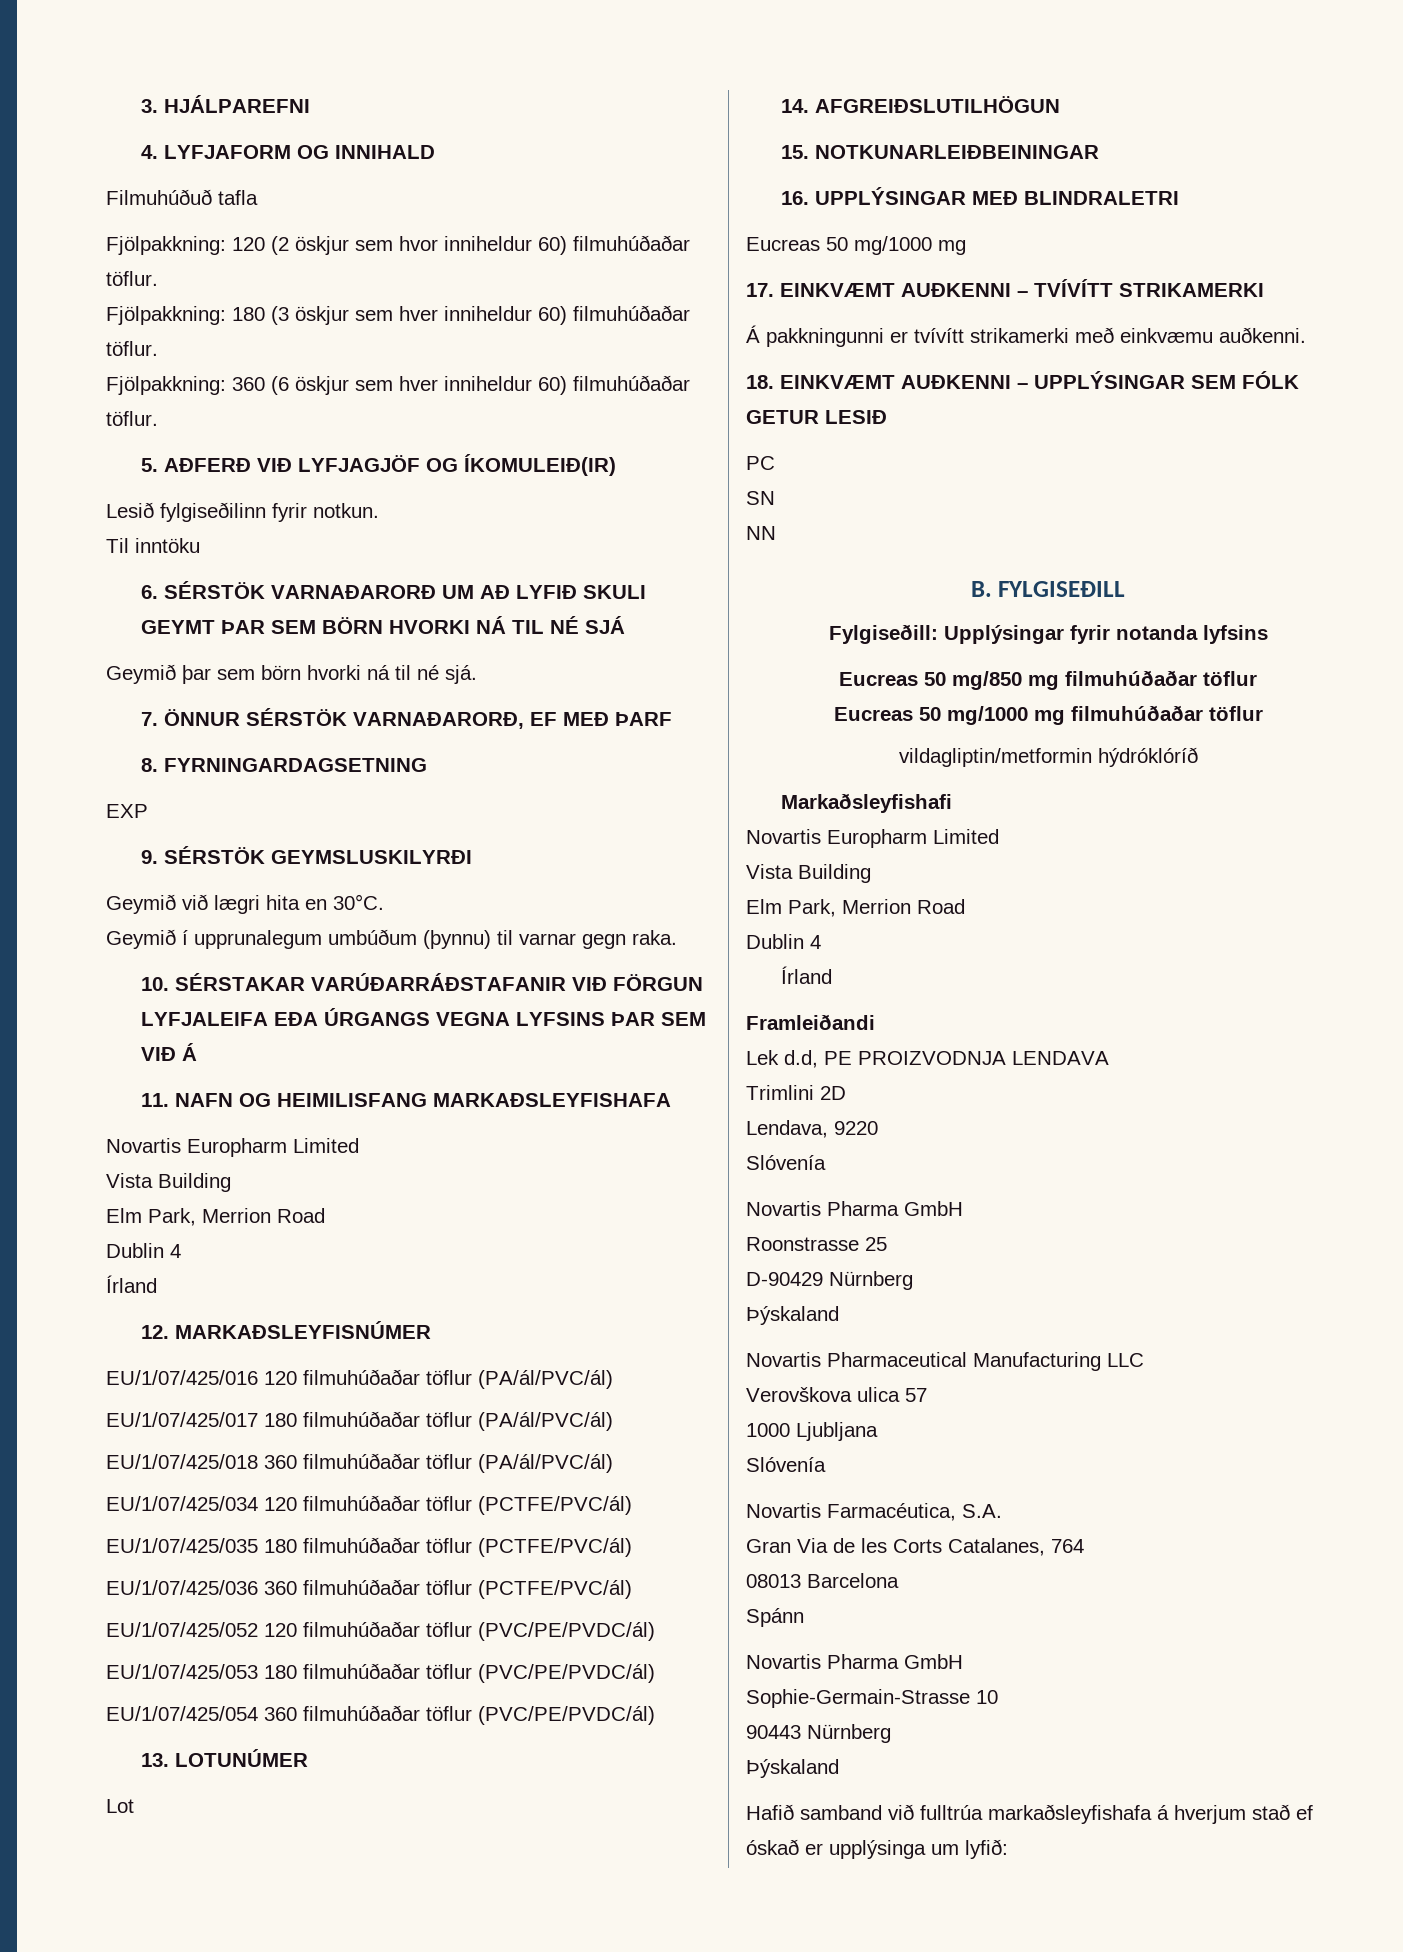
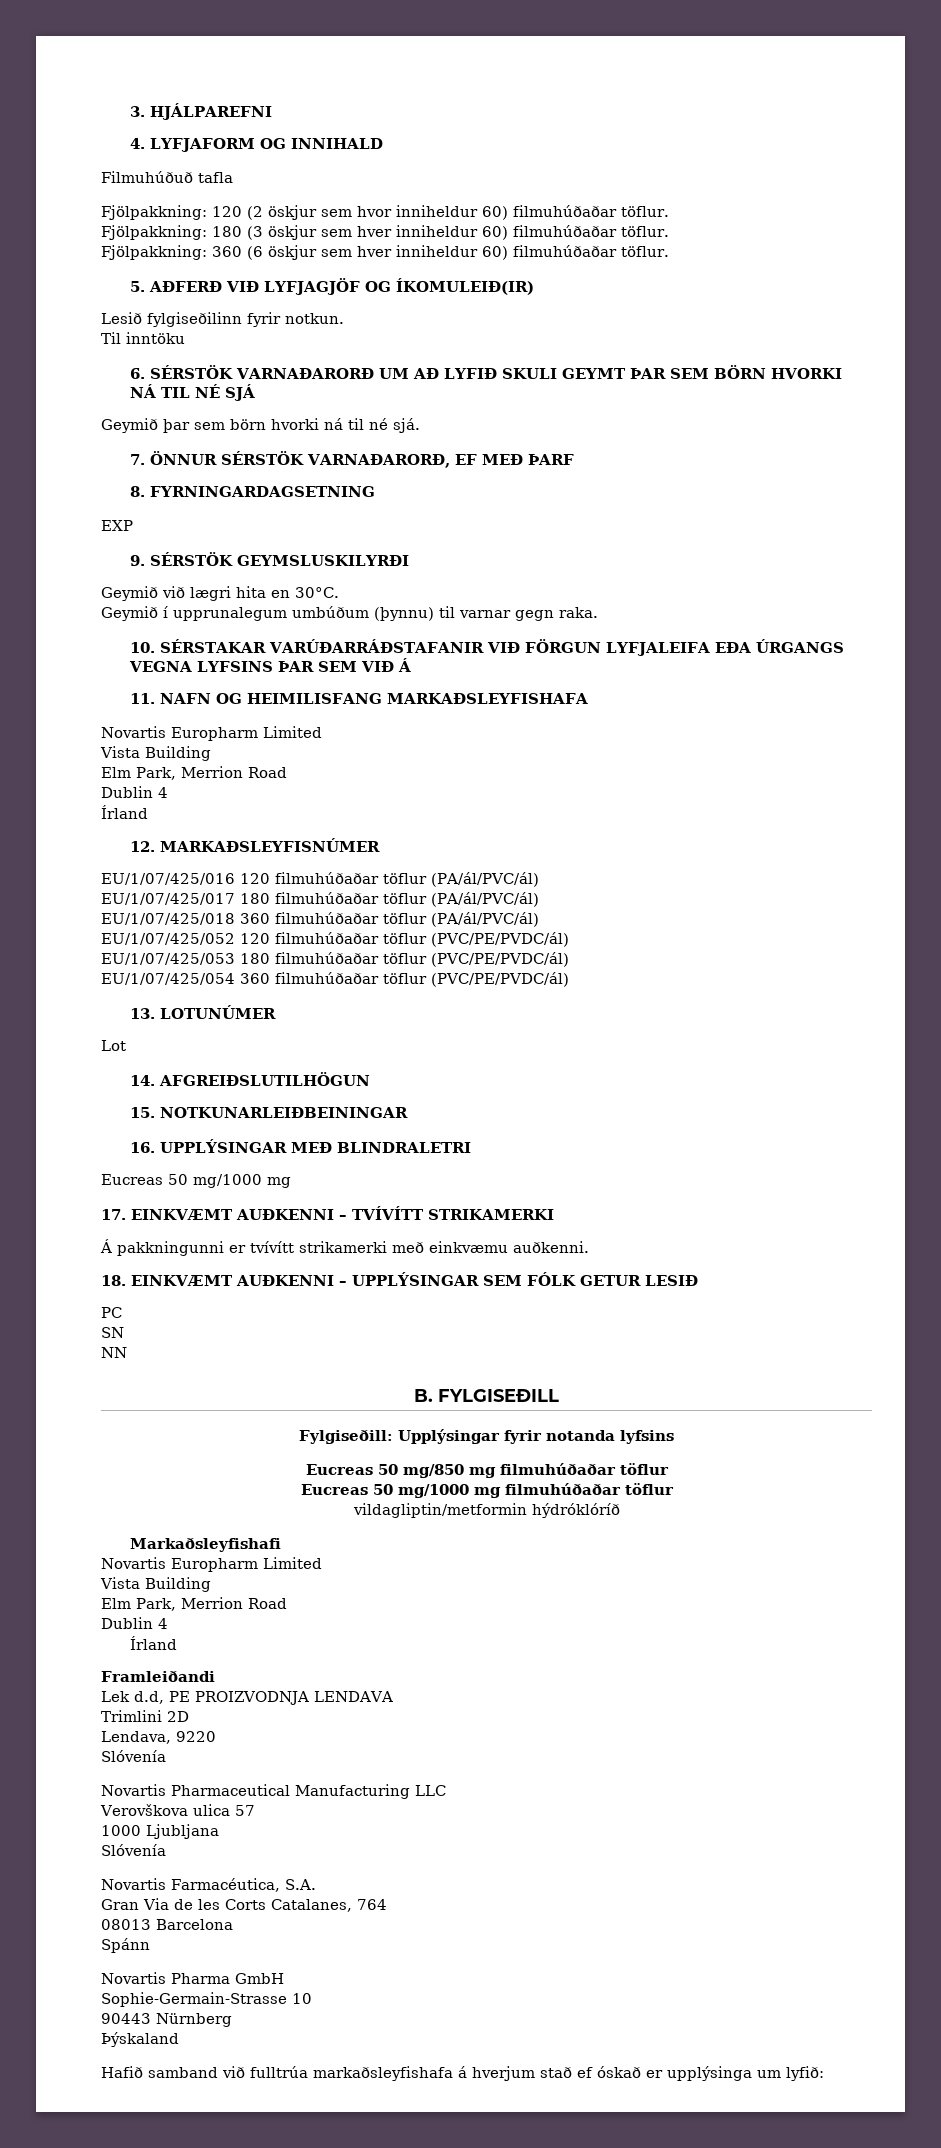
- EU/1/07/425/034 120 filmuhúðaðar töflur (PCTFE/PVC/ál)
- EU/1/07/425/035 180 filmuhúðaðar töflur (PCTFE/PVC/ál)
- EU/1/07/425/036 360 filmuhúðaðar töflur (PCTFE/PVC/ál)
  Lendava, 9220
  Slóvenía
- Novartis Pharma GmbH
- Roonstrasse 25
- D-90429 Nürnberg
- Þýskaland

